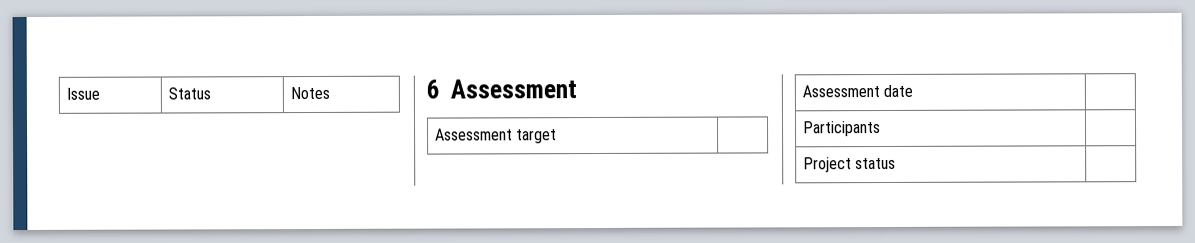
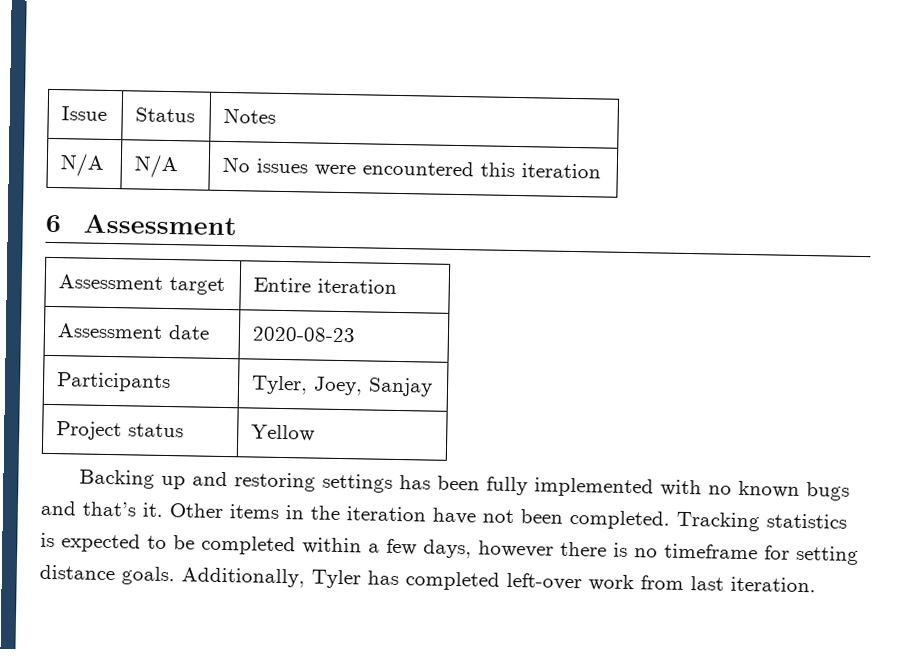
+ N/A | N/A | No issues were encountered this iteration
- Assessment target |
+ Assessment target | Entire iteration
- Assessment date |
+ Assessment date | 2020-08-23
- Participants |
+ Participants | Tyler, Joey, Sanjay
- Project status |
+ Project status | Yellow
+ Backing up and restoring settings has been fully implemented with no known bugs and that’s it. Other items in the iteration have not been completed. Tracking statistics is expected to be completed within a few days, however there is no timeframe for setting distance goals. Additionally, Tyler has completed left-over work from last iteration.

